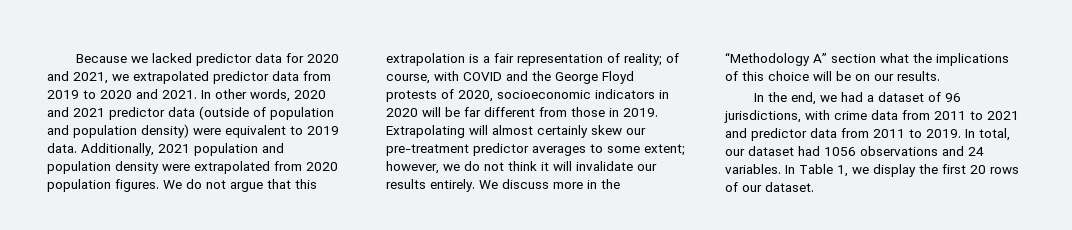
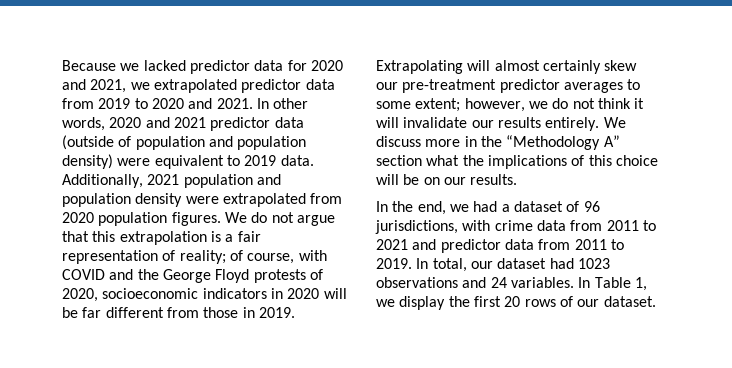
- In total, our dataset had 1056 observations and 24 variables.
+ In total, our dataset had 1023 observations and 24 variables.

